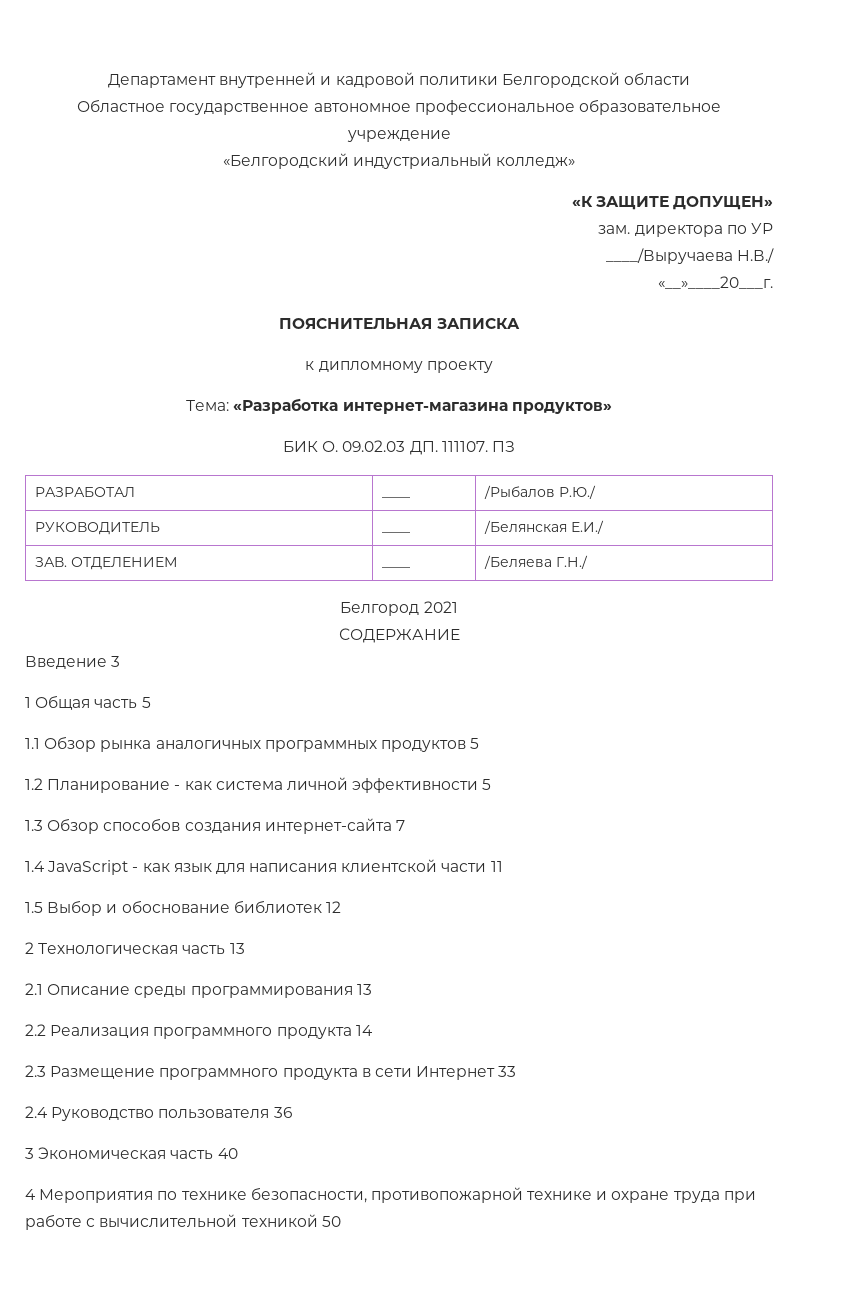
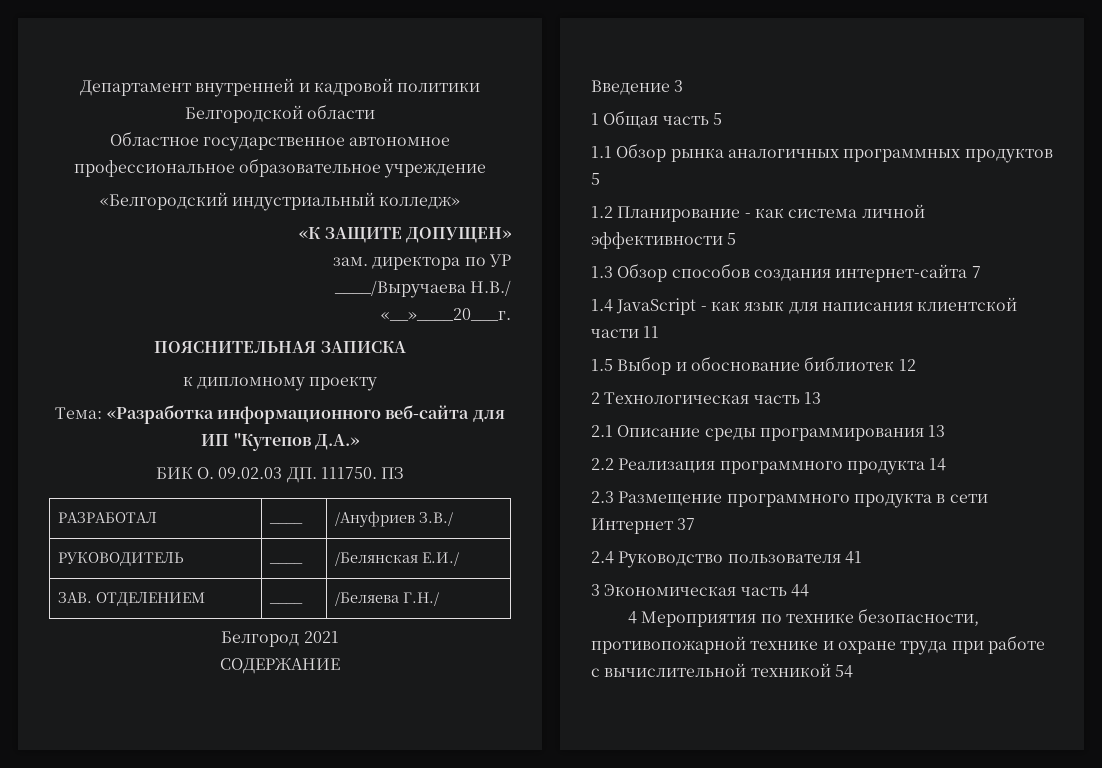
- Тема: «Разработка интернет-магазина продуктов»
+ Тема: «Разработка информационного веб-сайта для ИП "Кутепов Д.А.»
- БИК О. 09.02.03 ДП. 111107.
+ БИК О. 09.02.03 ДП. 111750.
- РАЗРАБОТАЛ | ____ | /Рыбалов Р.Ю./
+ РАЗРАБОТАЛ | ____ | /Ануфриев З.В./
- 2.3 Размещение программного продукта в сети Интернет 33
+ 2.3 Размещение программного продукта в сети Интернет 37
- 2.4 Руководство пользователя 36
+ 2.4 Руководство пользователя 41
- 3 Экономическая часть 40
+ 3 Экономическая часть 44
- 4 Мероприятия по технике безопасности, противопожарной технике и охране труда при работе с вычислительной техникой 50
+ 4 Мероприятия по технике безопасности, противопожарной технике и охране труда при работе с вычислительной техникой 54

